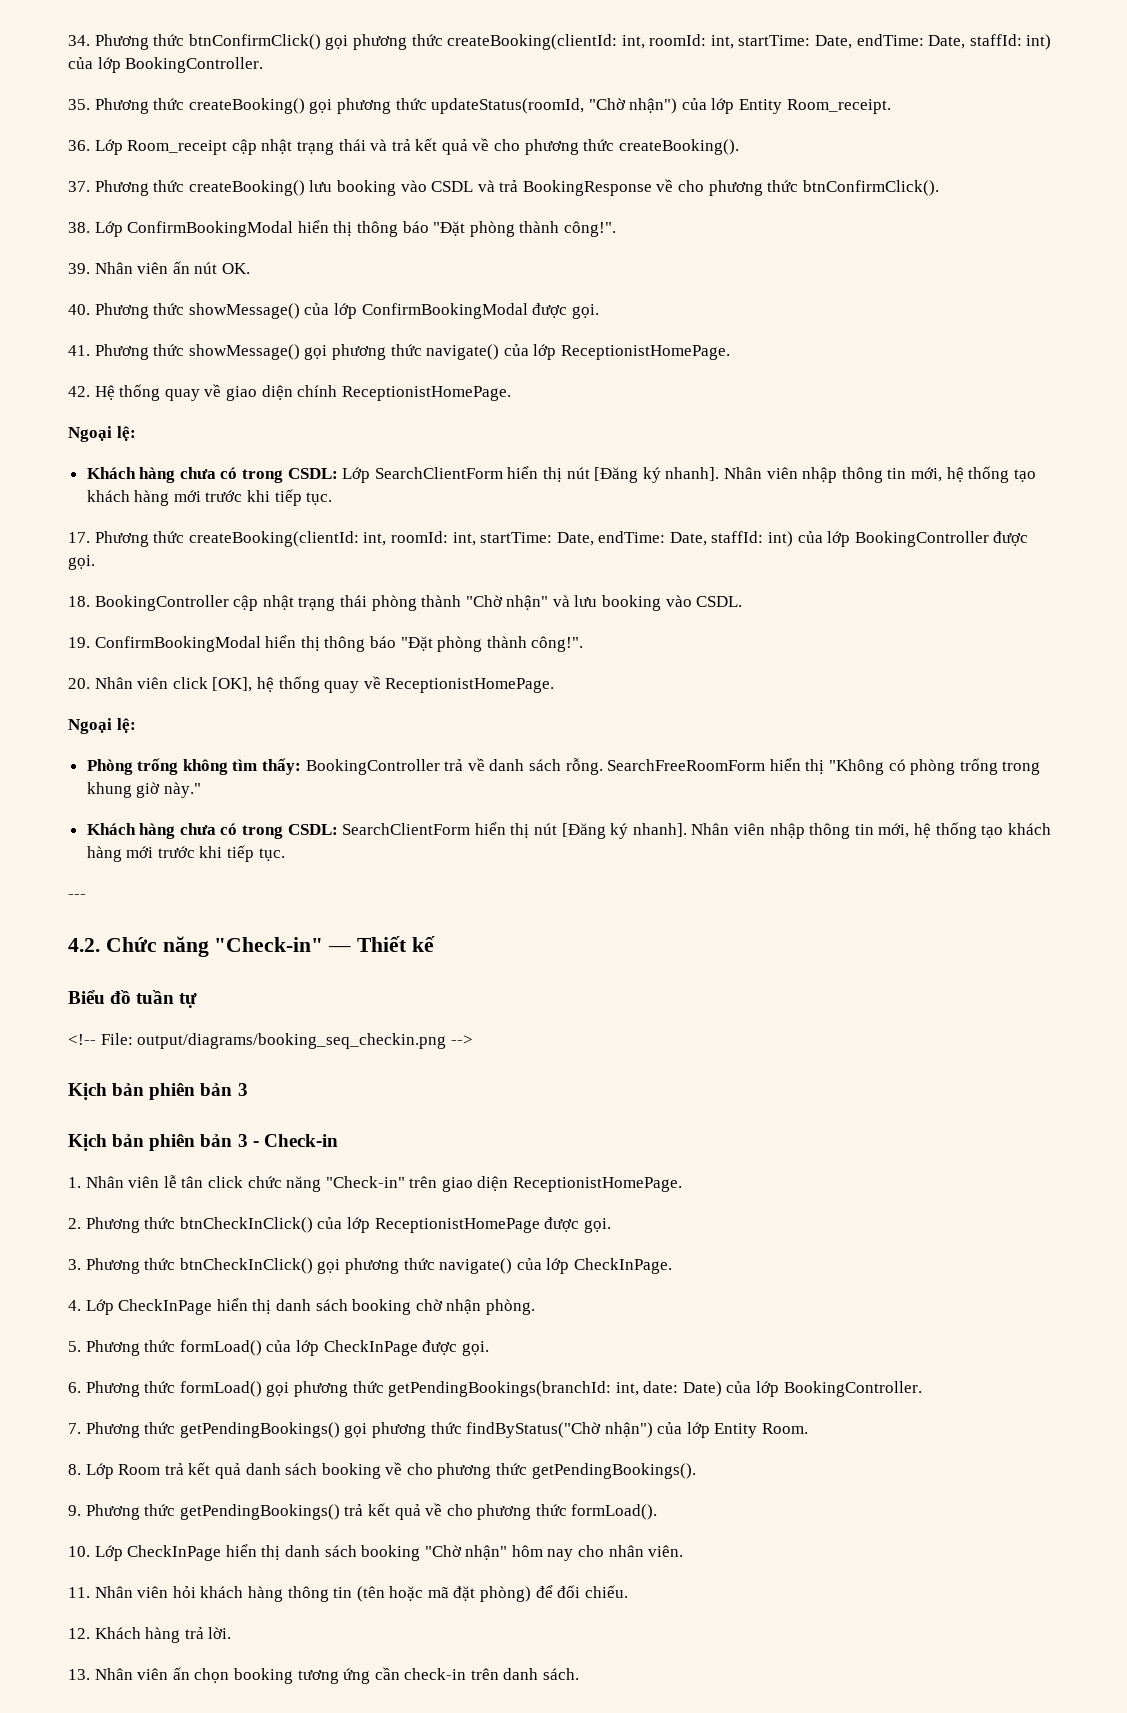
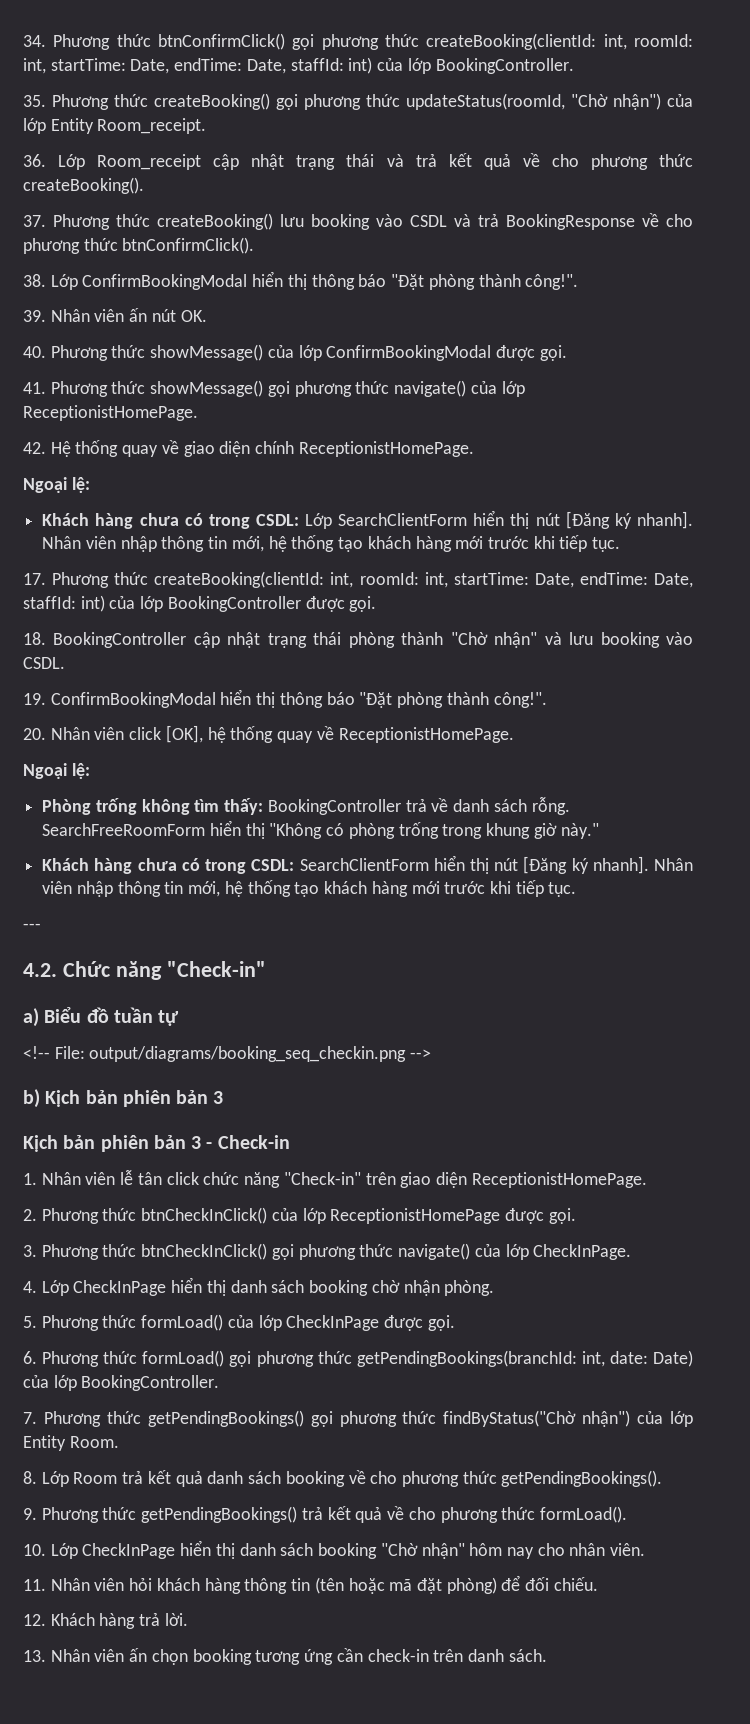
- 4.2. Chức năng "Check-in" — Thiết kế
- Biểu đồ tuần tự
+ 4.2. Chức năng "Check-in"
+ a) Biểu đồ tuần tự
  <!-- File: output/diagrams/booking_seq_checkin.png -->
- Kịch bản phiên bản 3
+ b) Kịch bản phiên bản 3

